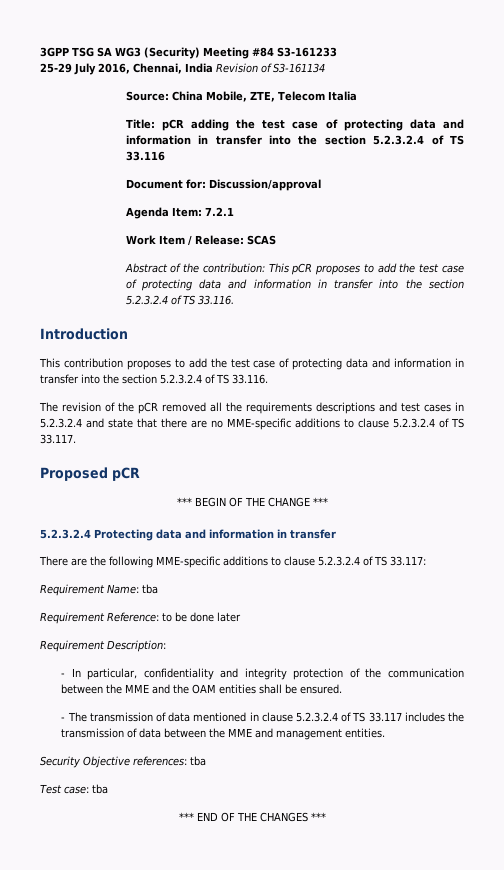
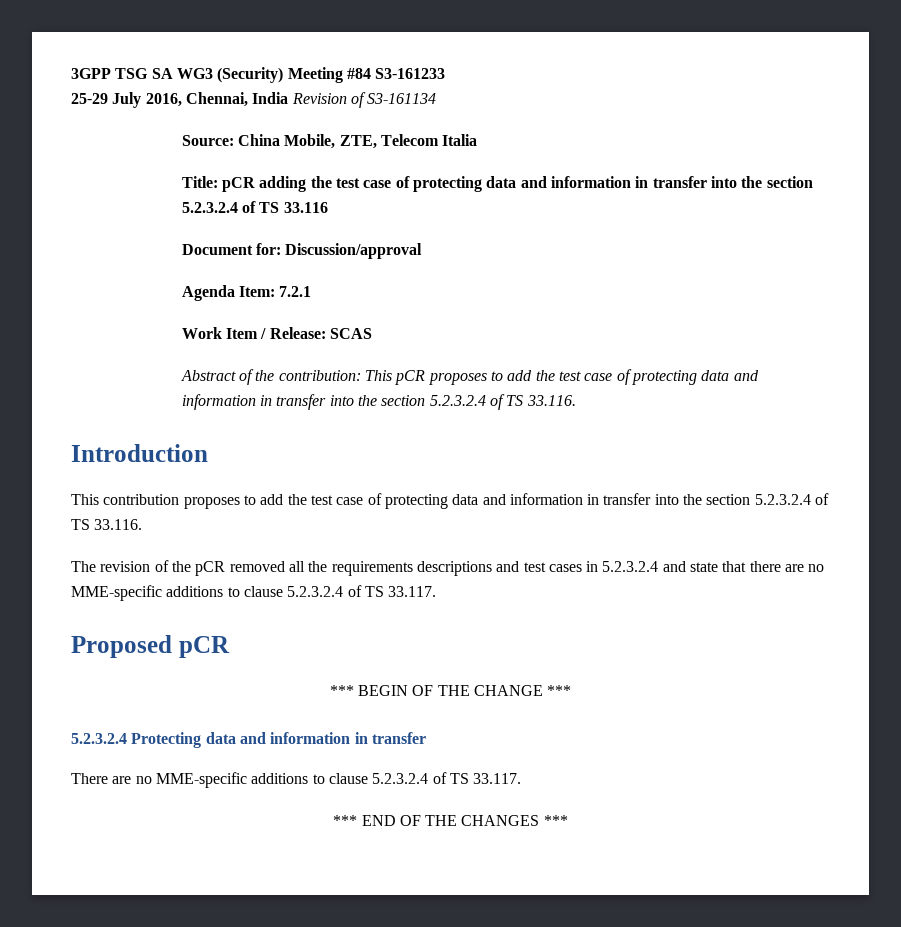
- There are the following MME-specific additions to clause 5.2.3.2.4 of TS 33.117:
- Requirement Name: tba
- Requirement Reference: to be done later
- Requirement Description:
- - In particular, confidentiality and integrity protection of the communication between the MME and the OAM entities shall be ensured.
- - The transmission of data mentioned in clause 5.2.3.2.4 of TS 33.117 includes the transmission of data between the MME and management entities.
- Security Objective references: tba
- Test case: tba
+ There are no MME-specific additions to clause 5.2.3.2.4 of TS 33.117.

